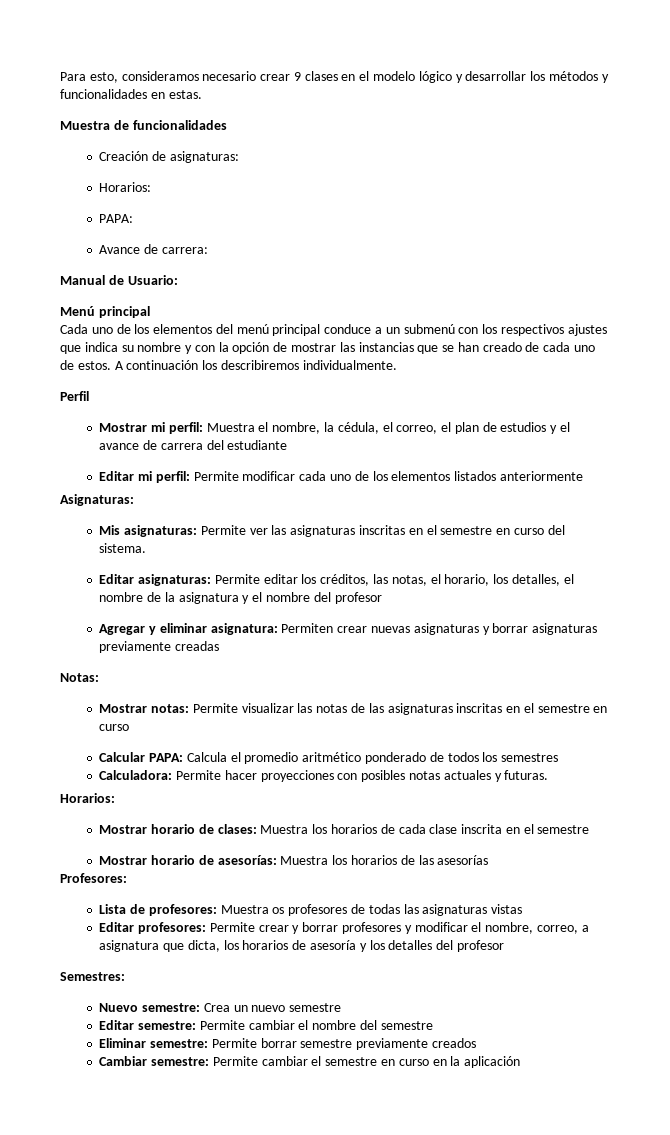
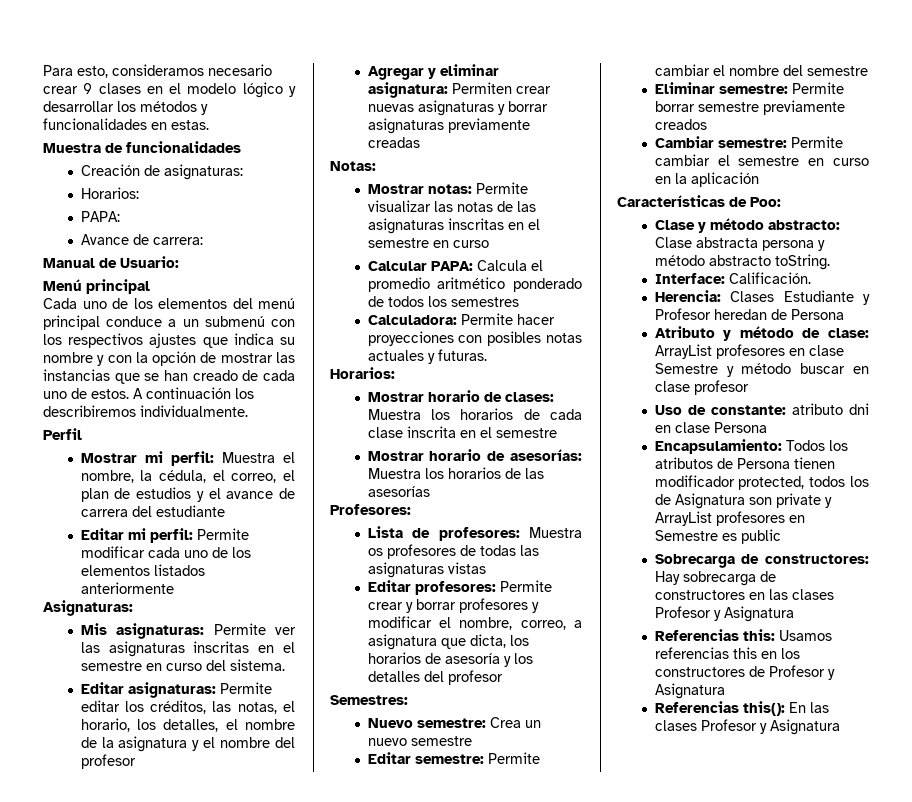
+ Características de Poo:
+ Clase y método abstracto: Clase abstracta persona y método abstracto toString.
+ Interface: Calificación.
+ Herencia: Clases Estudiante y Profesor heredan de Persona
+ Atributo y método de clase: ArrayList profesores en clase Semestre y método buscar en clase profesor
+ Uso de constante: atributo dni en clase Persona
+ Encapsulamiento: Todos los atributos de Persona tienen modificador protected, todos los de Asignatura son private y ArrayList profesores en Semestre es public
+ Sobrecarga de constructores: Hay sobrecarga de constructores en las clases Profesor y Asignatura
+ Referencias this: Usamos referencias this en los constructores de Profesor y Asignatura
+ Referencias this(): En las clases Profesor y Asignatura

